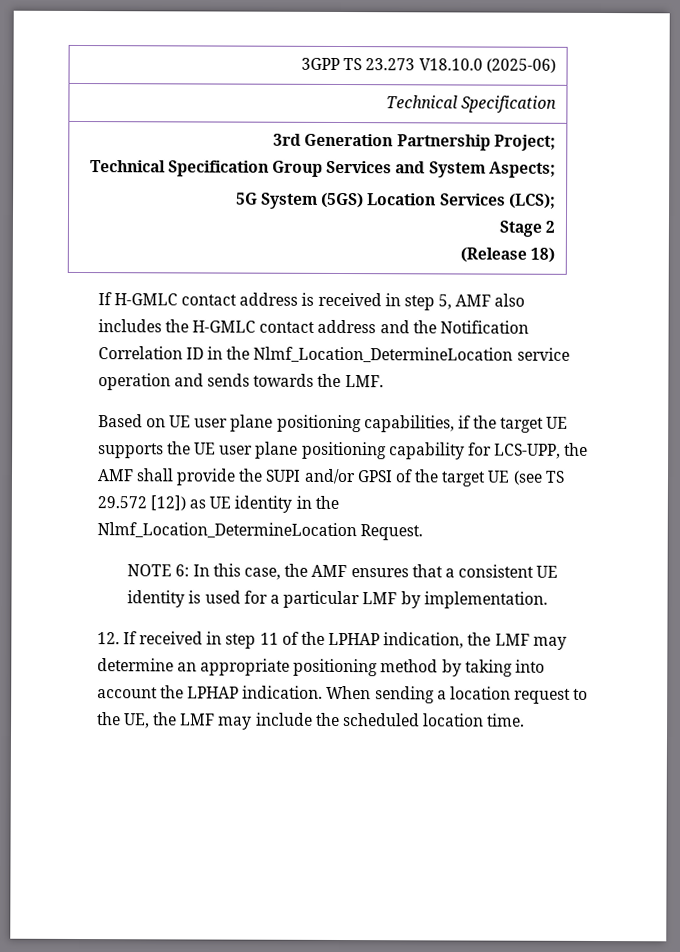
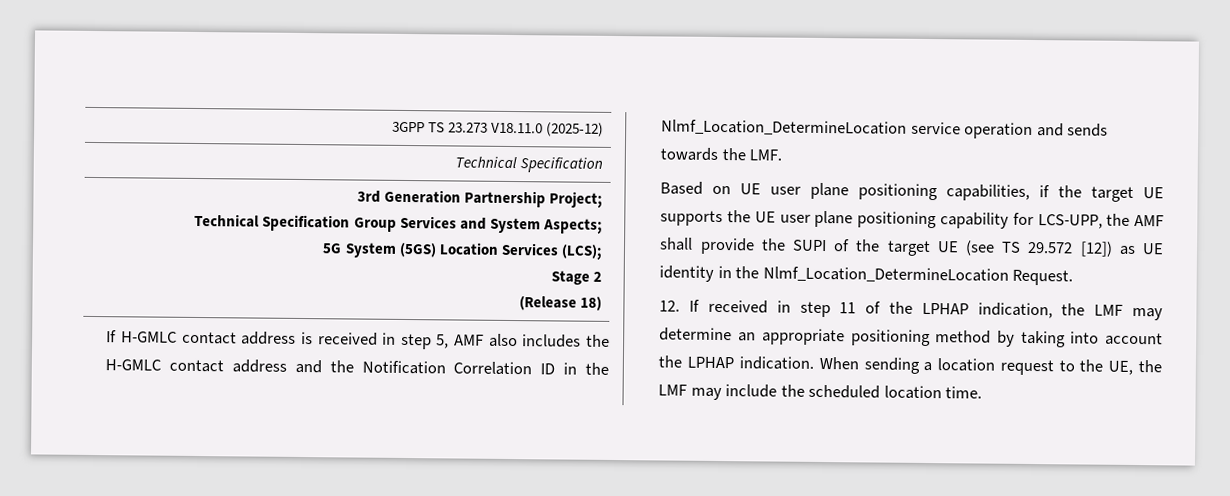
- 3GPP TS 23.273 V18.10.0 (2025-06)
+ 3GPP TS 23.273 V18.11.0 (2025-12)
- Based on UE user plane positioning capabilities, if the target UE supports the UE user plane positioning capability for LCS-UPP, the AMF shall provide the SUPI and/or GPSI of the target UE (see TS 29.572 [12]) as UE identity in the Nlmf_Location_DetermineLocation Request.
+ Based on UE user plane positioning capabilities, if the target UE supports the UE user plane positioning capability for LCS-UPP, the AMF shall provide the SUPI of the target UE (see TS 29.572 [12]) as UE identity in the Nlmf_Location_DetermineLocation Request.
- NOTE 6: In this case, the AMF ensures that a consistent UE identity is used for a particular LMF by implementation.

